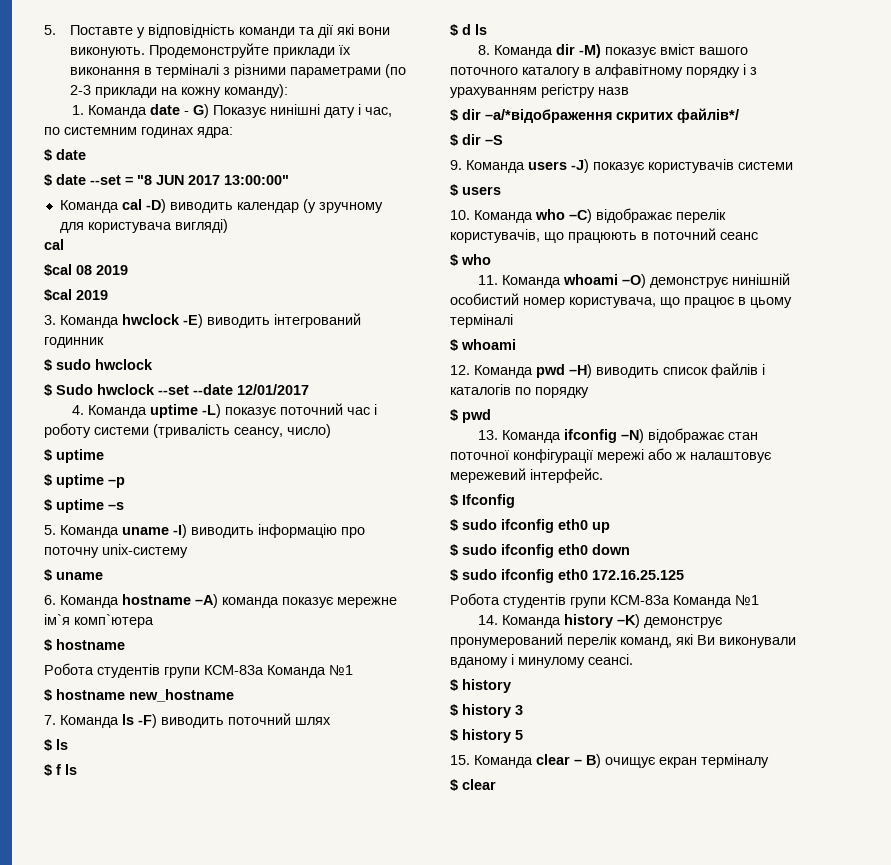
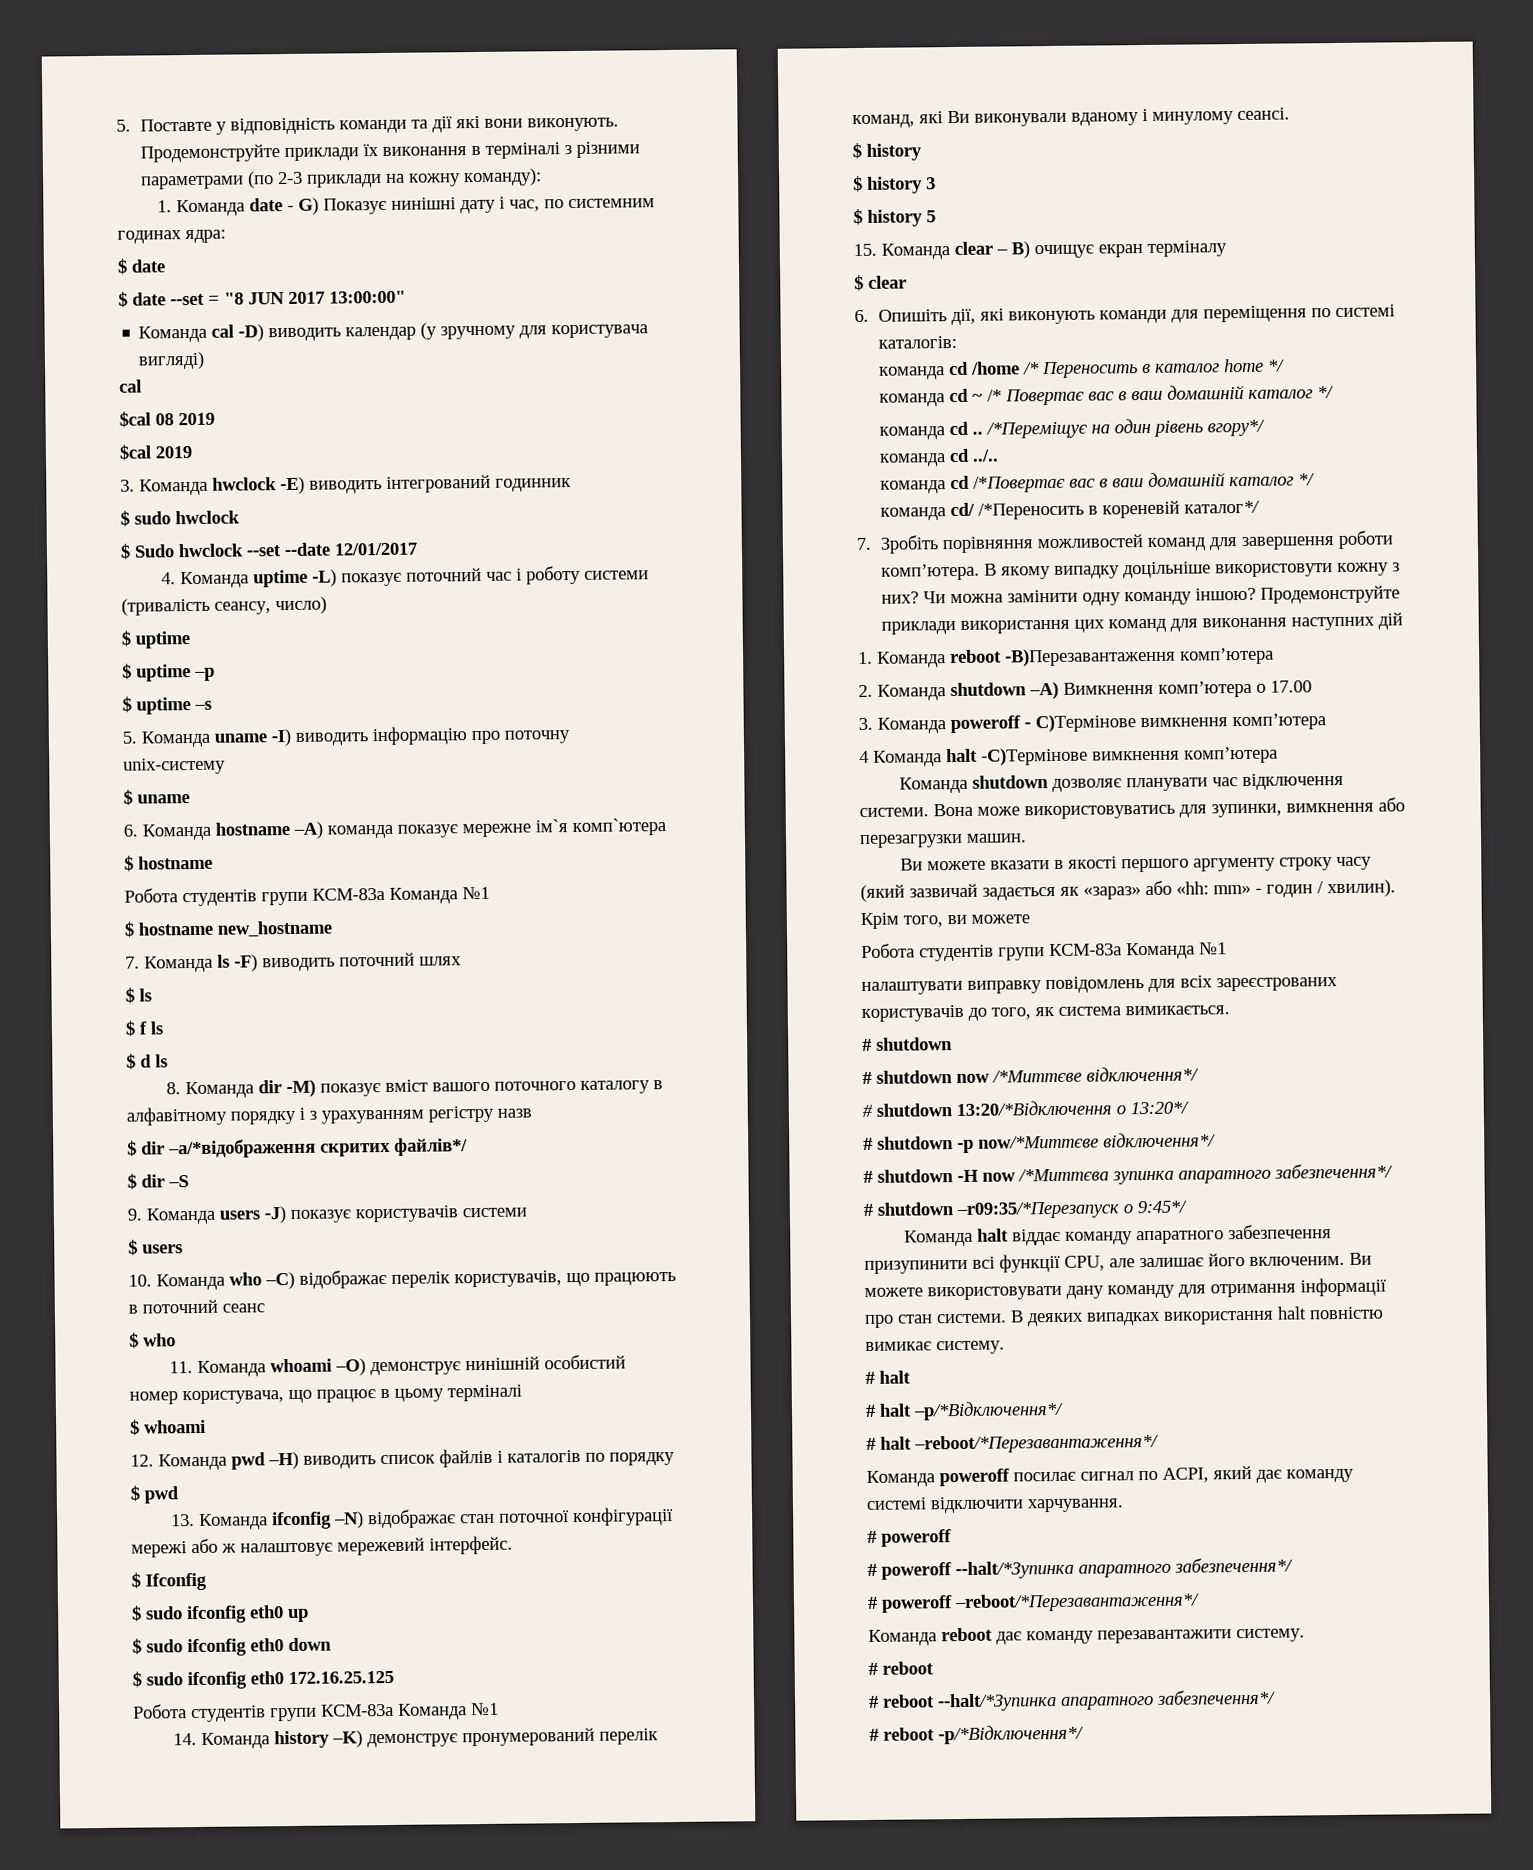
+ 6. Опишіть дії, які виконують команди для переміщення по системі каталогів:
+ команда cd /home /* Переносить в каталог home */
+ команда cd ~ /* Повертає вас в ваш домашній каталог */
+ команда cd .. /*Переміщує на один рівень вгору*/
+ команда cd ../..
+ команда cd /*Повертає вас в ваш домашній каталог */
+ команда cd/ /*Переносить в кореневій каталог*/
+ 7. Зробіть порівняння можливостей команд для завершення роботи комп’ютера. В якому випадку доцільніше використовути кожну з них? Чи можна замінити одну команду іншою? Продемонструйте приклади використання цих команд для виконання наступних дій
+ 1. Команда reboot -B)Перезавантаження комп’ютера
+ 2. Команда shutdown –A) Вимкнення комп’ютера о 17.00
+ 3. Команда poweroff - C)Термінове вимкнення комп’ютера
+ 4 Команда halt -C)Термінове вимкнення комп’ютера
+ Команда shutdown дозволяє планувати час відключення системи. Вона може використовуватись для зупинки, вимкнення або перезагрузки машин.
+ Ви можете вказати в якості першого аргументу строку часу (який зазвичай задається як «зараз» або «hh: mm» - годин / хвилин). Крім того, ви можете
+ Робота студентів групи КСМ-83а Команда №1
+ налаштувати виправку повідомлень для всіх зареєстрованих користувачів до того, як система вимикається.
+ # shutdown
+ # shutdown now /*Миттєве відключення*/
+ # shutdown 13:20/*Відключення о 13:20*/
+ # shutdown -p now/*Миттєве відключення*/
+ # shutdown -H now /*Миттєва зупинка апаратного забезпечення*/
+ # shutdown –r09:35/*Перезапуск о 9:45*/
+ Команда halt віддає команду апаратного забезпечення призупинити всі функції CPU, але залишає його включеним. Ви можете використовувати дану команду для отримання інформації про стан системи. В деяких випадках використання halt повністю вимикає систему.
+ # halt
+ # halt –p/*Відключення*/
+ # halt –reboot/*Перезавантаження*/
+ Команда poweroff посилає сигнал по ACPI, який дає команду системі відключити харчування.
+ # poweroff
+ # poweroff --halt/*Зупинка апаратного забезпечення*/
+ # poweroff –reboot/*Перезавантаження*/
+ Команда reboot дає команду перезавантажити систему.
+ # reboot
+ # reboot --halt/*Зупинка апаратного забезпечення*/
+ # reboot -p/*Відключення*/

